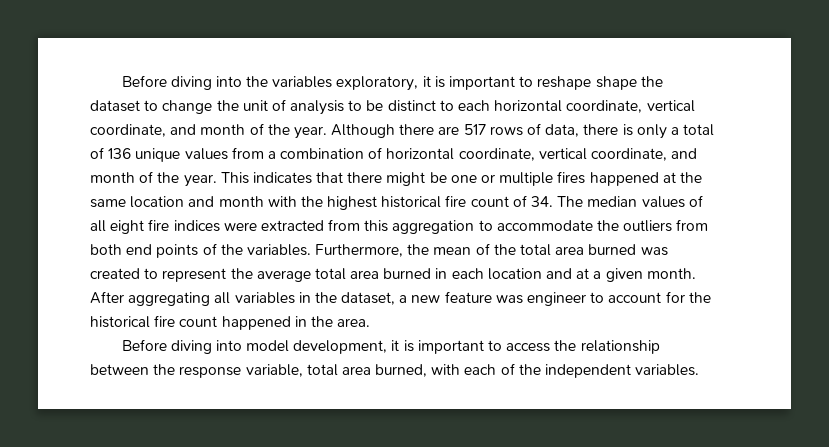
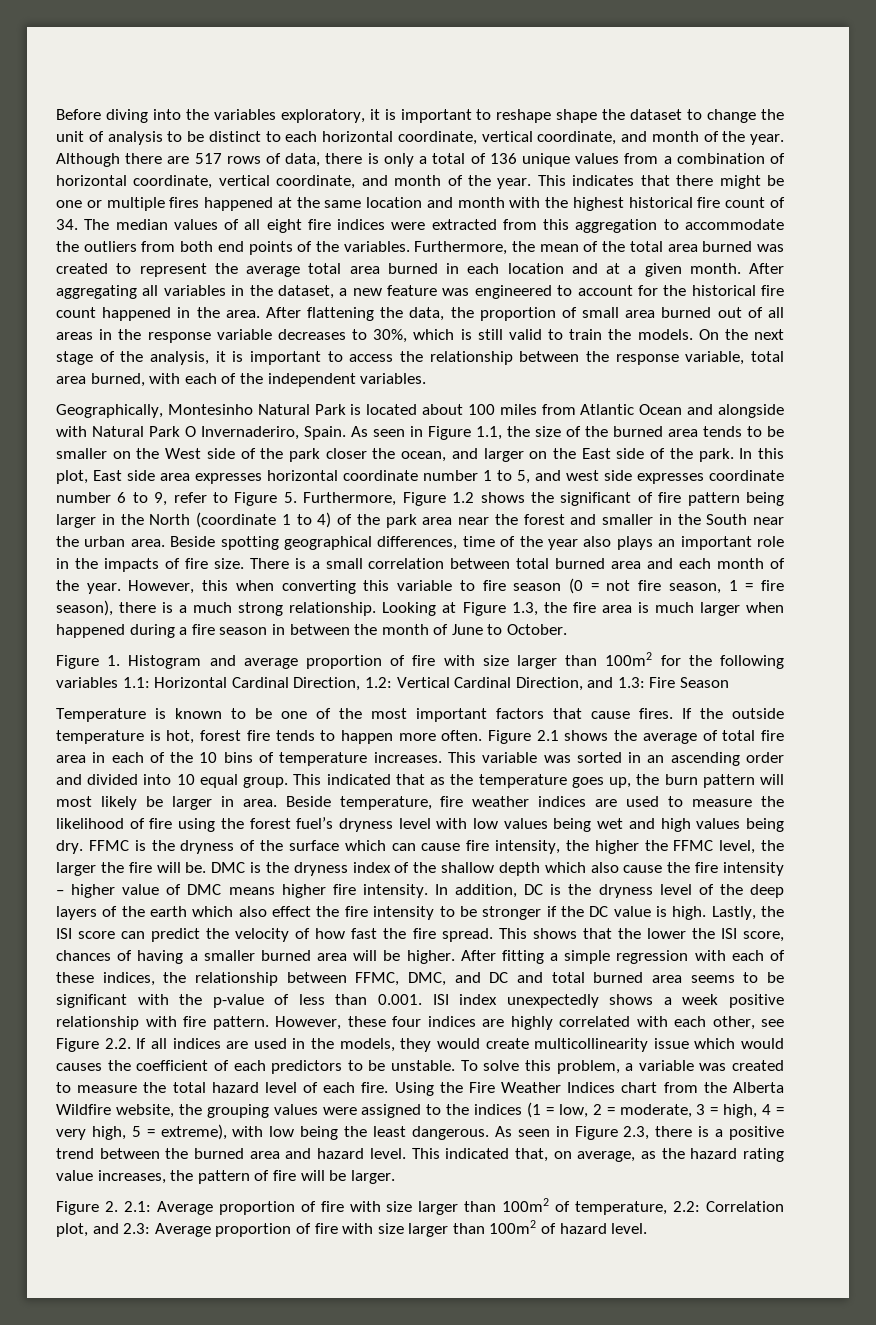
- After aggregating all variables in the dataset, a new feature was engineer to account for the historical fire count happened in the area.
- Before diving into model development, it is important to access the relationship between the response variable, total area burned, with each of the independent variables.
+ After aggregating all variables in the dataset, a new feature was engineered to account for the historical fire count happened in the area. After flattening the data, the proportion of small area burned out of all areas in the response variable decreases to 30%, which is still valid to train the models. On the next stage of the analysis, it is important to access the relationship between the response variable, total area burned, with each of the independent variables.
+ Geographically, Montesinho Natural Park is located about 100 miles from Atlantic Ocean and alongside with Natural Park O Invernaderiro, Spain. As seen in Figure 1.1, the size of the burned area tends to be smaller on the West side of the park closer the ocean, and larger on the East side of the park. In this plot, East side area expresses horizontal coordinate number 1 to 5, and west side expresses coordinate number 6 to 9, refer to Figure 5. Furthermore, Figure 1.2 shows the significant of fire pattern being larger in the North (coordinate 1 to 4) of the park area near the forest and smaller in the South near the urban area. Beside spotting geographical differences, time of the year also plays an important role in the impacts of fire size. There is a small correlation between total burned area and each month of the year. However, this when converting this variable to fire season (0 = not fire season, 1 = fire season), there is a much strong relationship. Looking at Figure 1.3, the fire area is much larger when happened during a fire season in between the month of June to October.
+ Figure 1. Histogram and average proportion of fire with size larger than 100m2 for the following variables 1.1: Horizontal Cardinal Direction, 1.2: Vertical Cardinal Direction, and 1.3: Fire Season
+ Temperature is known to be one of the most important factors that cause fires. If the outside temperature is hot, forest fire tends to happen more often. Figure 2.1 shows the average of total fire area in each of the 10 bins of temperature increases. This variable was sorted in an ascending order and divided into 10 equal group. This indicated that as the temperature goes up, the burn pattern will most likely be larger in area. Beside temperature, fire weather indices are used to measure the likelihood of fire using the forest fuel’s dryness level with low values being wet and high values being dry. FFMC is the dryness of the surface which can cause fire intensity, the higher the FFMC level, the larger the fire will be. DMC is the dryness index of the shallow depth which also cause the fire intensity – higher value of DMC means higher fire intensity. In addition, DC is the dryness level of the deep layers of the earth which also effect the fire intensity to be stronger if the DC value is high. Lastly, the ISI score can predict the velocity of how fast the fire spread. This shows that the lower the ISI score, chances of having a smaller burned area will be higher. After fitting a simple regression with each of these indices, the relationship between FFMC, DMC, and DC and total burned area seems to be significant with the p-value of less than 0.001. ISI index unexpectedly shows a week positive relationship with fire pattern. However, these four indices are highly correlated with each other, see Figure 2.2. If all indices are used in the models, they would create multicollinearity issue which would causes the coefficient of each predictors to be unstable. To solve this problem, a variable was created to measure the total hazard level of each fire. Using the Fire Weather Indices chart from the Alberta Wildfire website, the grouping values were assigned to the indices (1 = low, 2 = moderate, 3 = high, 4 = very high, 5 = extreme), with low being the least dangerous. As seen in Figure 2.3, there is a positive trend between the burned area and hazard level. This indicated that, on average, as the hazard rating value increases, the pattern of fire will be larger.
+ Figure 2. 2.1: Average proportion of fire with size larger than 100m2 of temperature, 2.2: Correlation plot, and 2.3: Average proportion of fire with size larger than 100m2 of hazard level.

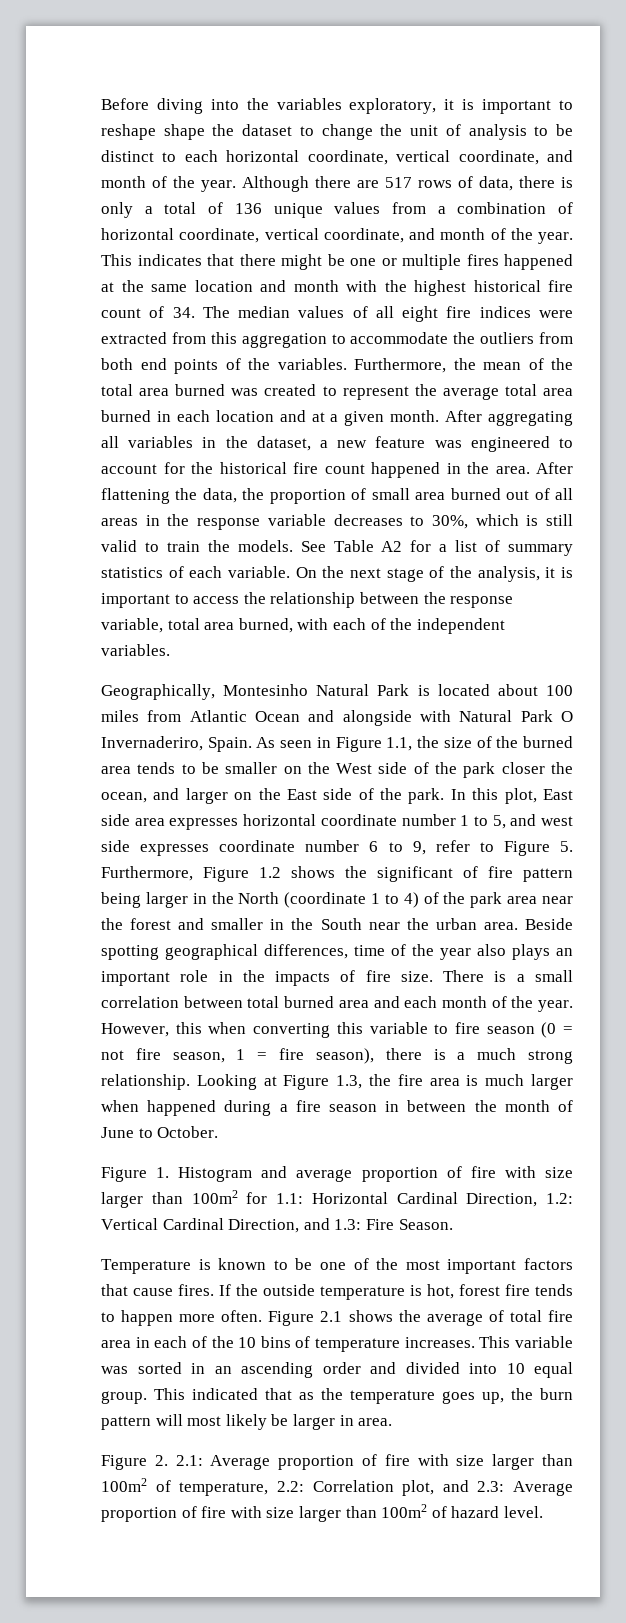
+ See Table A2 for a list of summary statistics of each variable.
- Figure 1. Histogram and average proportion of fire with size larger than 100m2 for the following variables 1.1: Horizontal Cardinal Direction, 1.2: Vertical Cardinal Direction, and 1.3: Fire Season
+ Figure 1. Histogram and average proportion of fire with size larger than 100m2 for 1.1: Horizontal Cardinal Direction, 1.2: Vertical Cardinal Direction, and 1.3: Fire Season.
- Beside temperature, fire weather indices are used to measure the likelihood of fire using the forest fuel’s dryness level with low values being wet and high values being dry. FFMC is the dryness of the surface which can cause fire intensity, the higher the FFMC level, the larger the fire will be. DMC is the dryness index of the shallow depth which also cause the fire intensity – higher value of DMC means higher fire intensity. In addition, DC is the dryness level of the deep layers of the earth which also effect the fire intensity to be stronger if the DC value is high. Lastly, the ISI score can predict the velocity of how fast the fire spread. This shows that the lower the ISI score, chances of having a smaller burned area will be higher. After fitting a simple regression with each of these indices, the relationship between FFMC, DMC, and DC and total burned area seems to be significant with the p-value of less than 0.001. ISI index unexpectedly shows a week positive relationship with fire pattern. However, these four indices are highly correlated with each other, see Figure 2.2. If all indices are used in the models, they would create multicollinearity issue which would causes the coefficient of each predictors to be unstable. To solve this problem, a variable was created to measure the total hazard level of each fire. Using the Fire Weather Indices chart from the Alberta Wildfire website, the grouping values were assigned to the indices (1 = low, 2 = moderate, 3 = high, 4 = very high, 5 = extreme), with low being the least dangerous. As seen in Figure 2.3, there is a positive trend between the burned area and hazard level. This indicated that, on average, as the hazard rating value increases, the pattern of fire will be larger.

